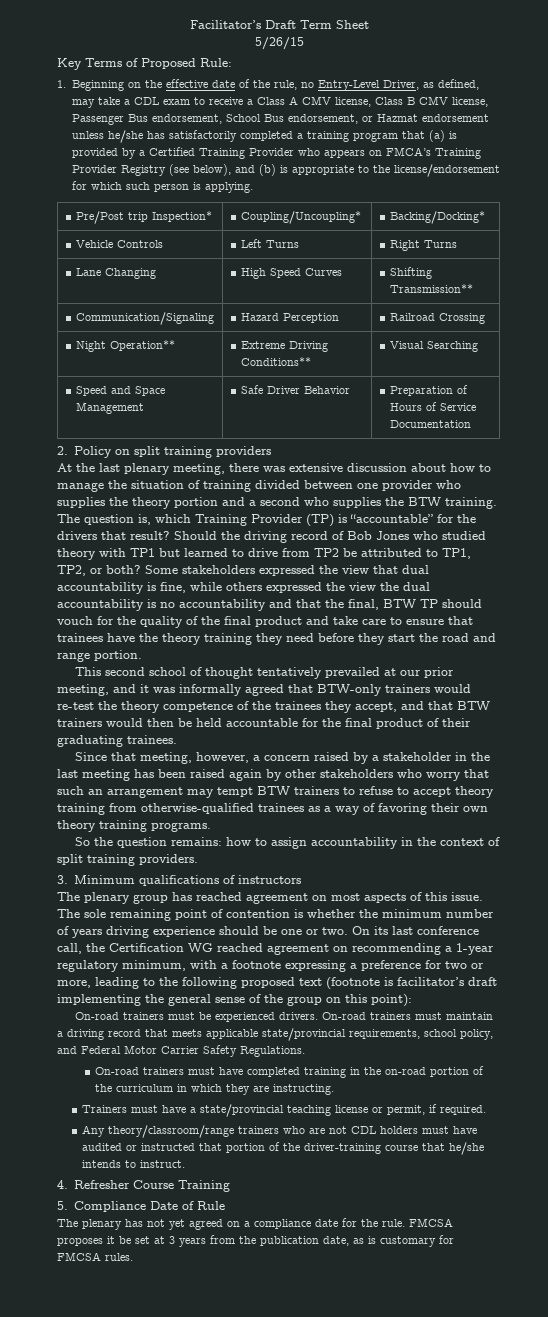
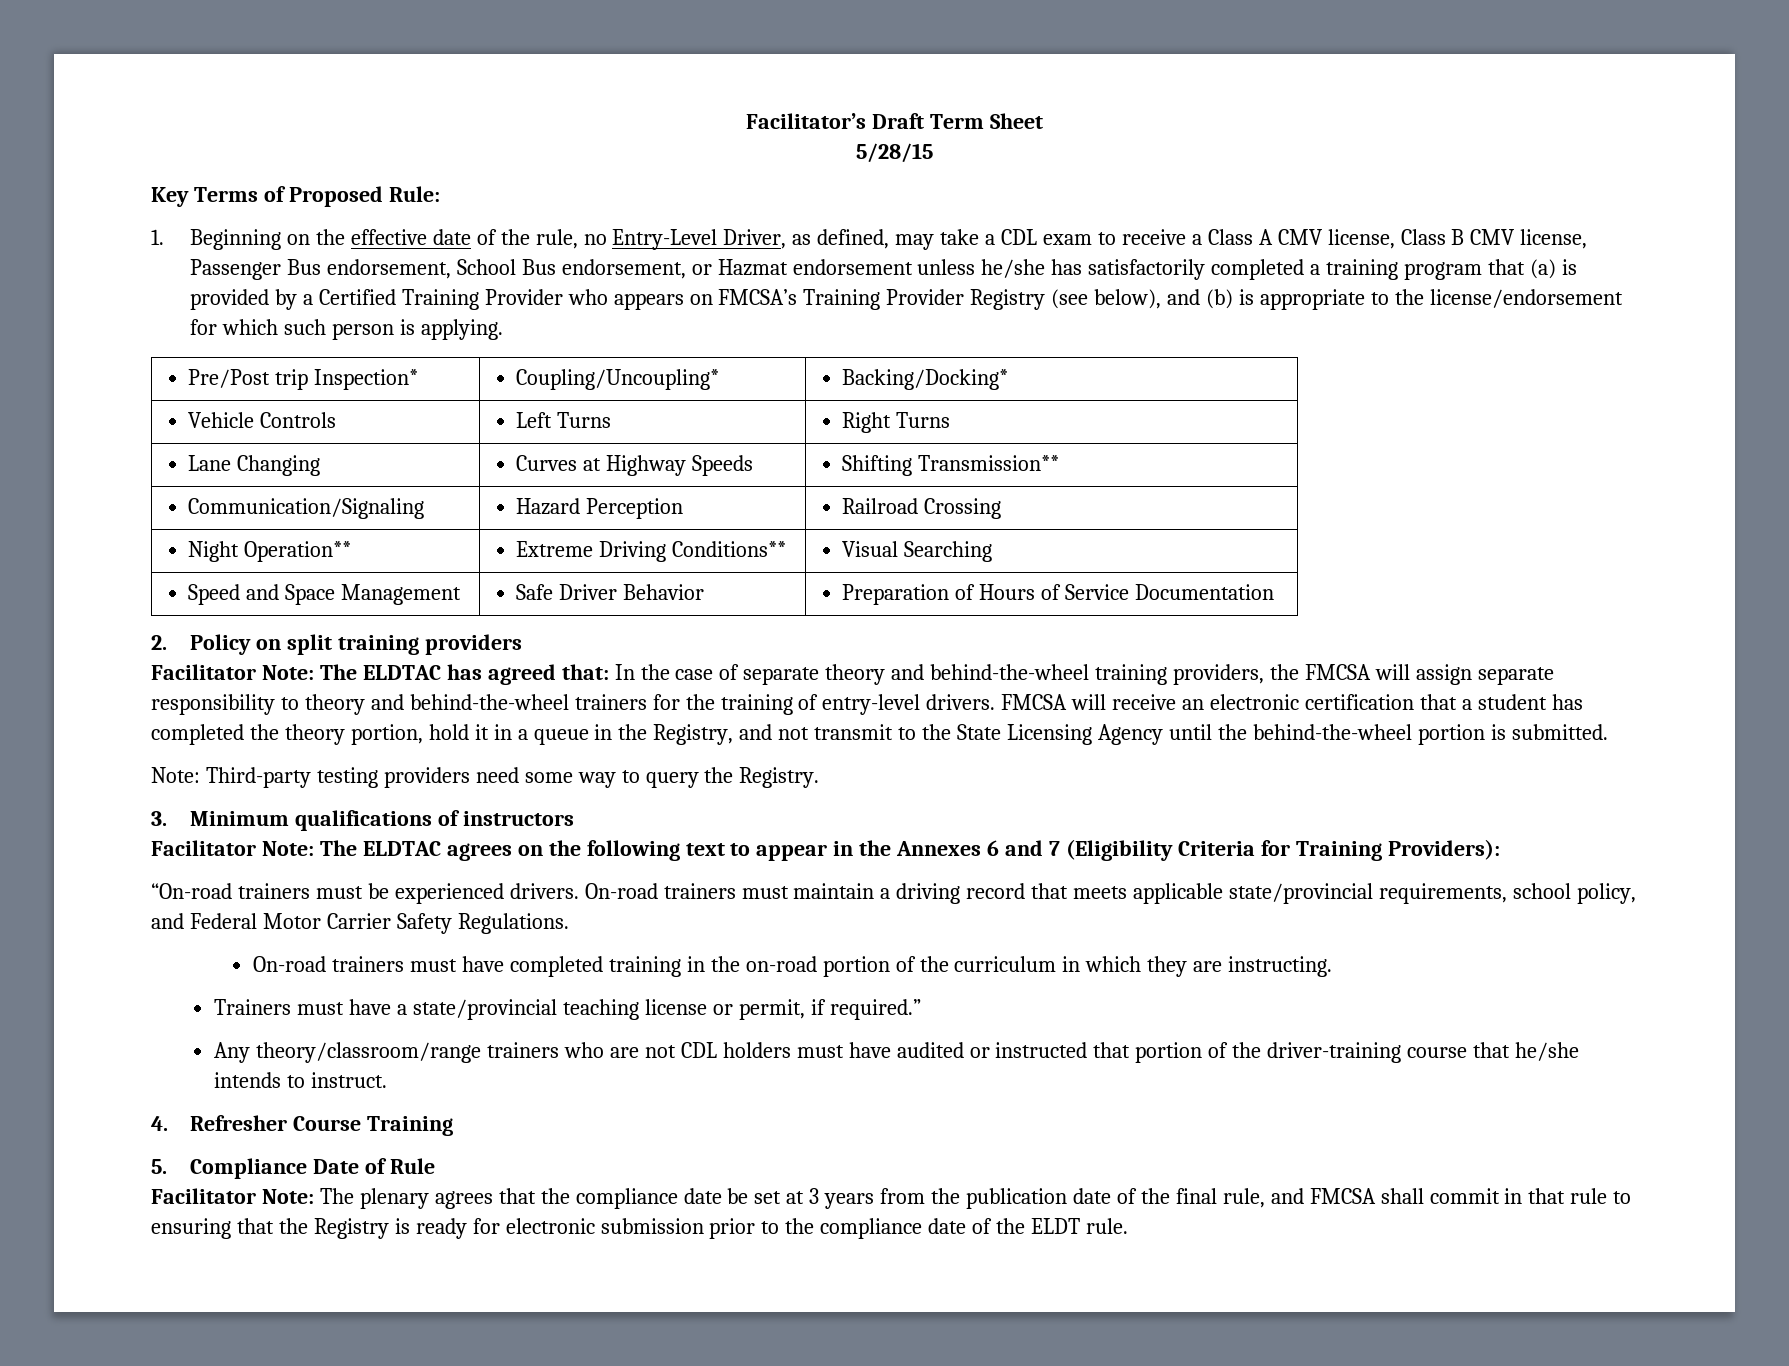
- 5/26/15
+ 5/28/15
- 1. Beginning on the effective date of the rule, no Entry-Level Driver, as defined, may take a CDL exam to receive a Class A CMV license, Class B CMV license, Passenger Bus endorsement, School Bus endorsement, or Hazmat endorsement unless he/she has satisfactorily completed a training program that (a) is provided by a Certified Training Provider who appears on FMCA’s Training Provider Registry (see below), and (b) is appropriate to the license/endorsement for which such person is applying.
+ 1. Beginning on the effective date of the rule, no Entry-Level Driver, as defined, may take a CDL exam to receive a Class A CMV license, Class B CMV license, Passenger Bus endorsement, School Bus endorsement, or Hazmat endorsement unless he/she has satisfactorily completed a training program that (a) is provided by a Certified Training Provider who appears on FMCSA’s Training Provider Registry (see below), and (b) is appropriate to the license/endorsement for which such person is applying.
- Lane Changing | High Speed Curves | Shifting Transmission**
+ Lane Changing | Curves at Highway Speeds | Shifting Transmission**
- At the last plenary meeting, there was extensive discussion about how to manage the situation of training divided between one provider who supplies the theory portion and a second who supplies the BTW training. The question is, which Training Provider (TP) is “accountable” for the drivers that result? Should the driving record of Bob Jones who studied theory with TP1 but learned to drive from TP2 be attributed to TP1, TP2, or both? Some stakeholders expressed the view that dual accountability is fine, while others expressed the view the dual accountability is no accountability and that the final, BTW TP should vouch for the quality of the final product and take care to ensure that trainees have the theory training they need before they start the road and range portion.
- This second school of thought tentatively prevailed at our prior meeting, and it was informally agreed that BTW-only trainers would re-test the theory competence of the trainees they accept, and that BTW trainers would then be held accountable for the final product of their graduating trainees.
- Since that meeting, however, a concern raised by a stakeholder in the last meeting has been raised again by other stakeholders who worry that such an arrangement may tempt BTW trainers to refuse to accept theory training from otherwise-qualified trainees as a way of favoring their own theory training programs.
- So the question remains: how to assign accountability in the context of split training providers.
+ Facilitator Note: The ELDTAC has agreed that: In the case of separate theory and behind-the-wheel training providers, the FMCSA will assign separate responsibility to theory and behind-the-wheel trainers for the training of entry-level drivers. FMCSA will receive an electronic certification that a student has completed the theory portion, hold it in a queue in the Registry, and not transmit to the State Licensing Agency until the behind-the-wheel portion is submitted.
+ Note: Third-party testing providers need some way to query the Registry.
- The plenary group has reached agreement on most aspects of this issue. The sole remaining point of contention is whether the minimum number of years driving experience should be one or two. On its last conference call, the Certification WG reached agreement on recommending a 1-year regulatory minimum, with a footnote expressing a preference for two or more, leading to the following proposed text (footnote is facilitator’s draft implementing the general sense of the group on this point):
- On-road trainers must be experienced drivers.
+ Facilitator Note: The ELDTAC agrees on the following text to appear in the Annexes 6 and 7 (Eligibility Criteria for Training Providers):
+ “On-road trainers must be experienced drivers.
- Trainers must have a state/provincial teaching license or permit, if required.
+ Trainers must have a state/provincial teaching license or permit, if required.”
- The plenary has not yet agreed on a compliance date for the rule. FMCSA proposes it be set at 3 years from the publication date, as is customary for FMCSA rules.
+ Facilitator Note: The plenary agrees that the compliance date be set at 3 years from the publication date of the final rule, and FMCSA shall commit in that rule to ensuring that the Registry is ready for electronic submission prior to the compliance date of the ELDT rule.

